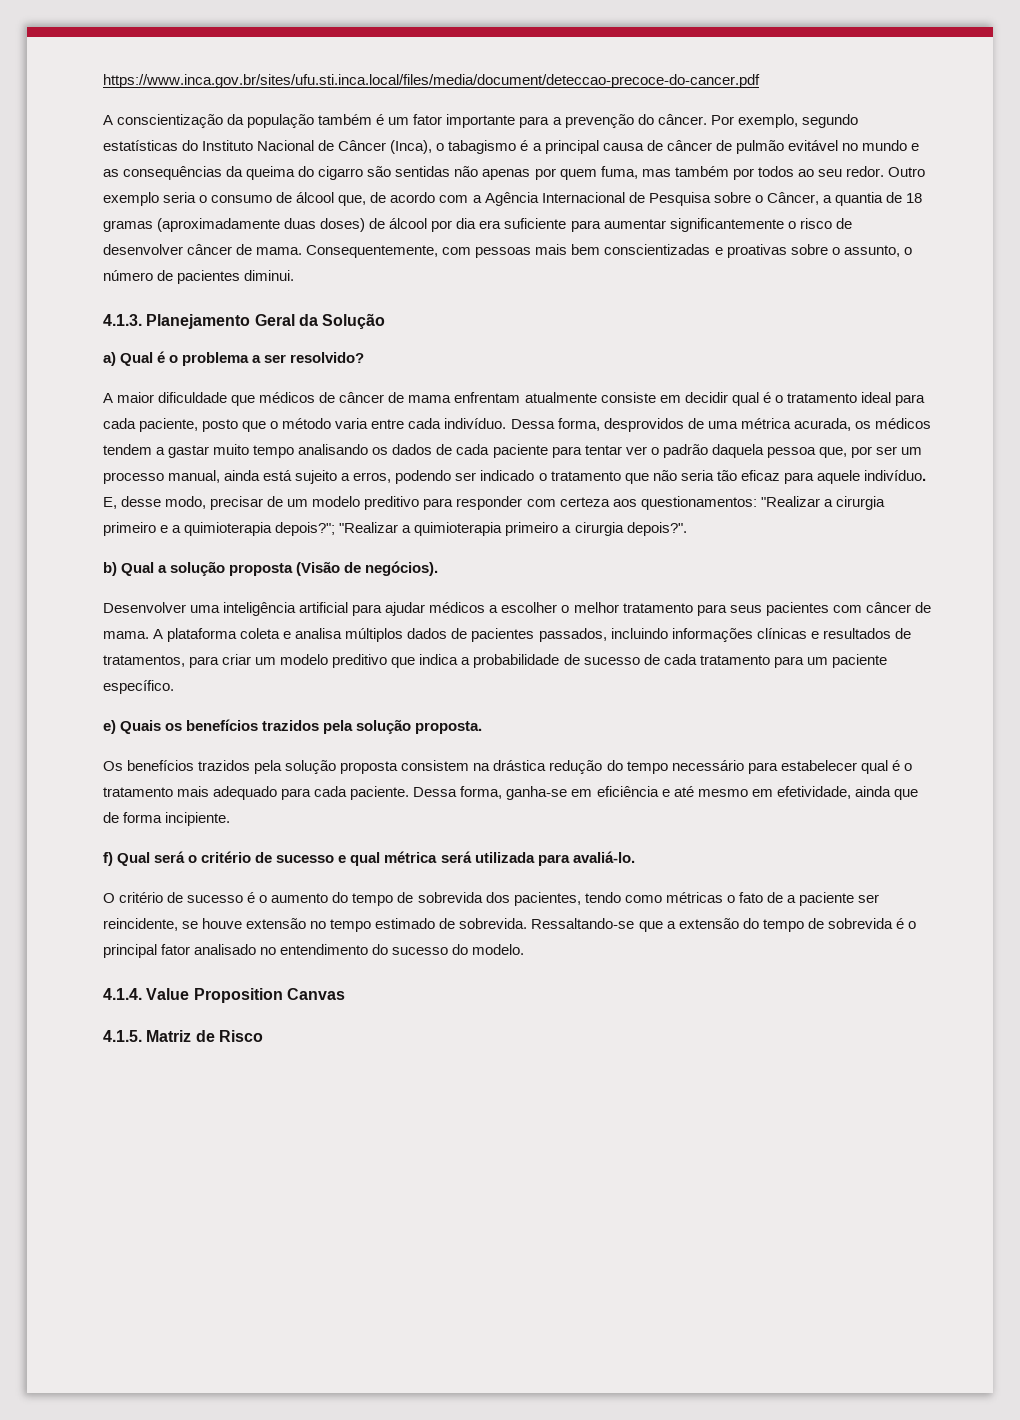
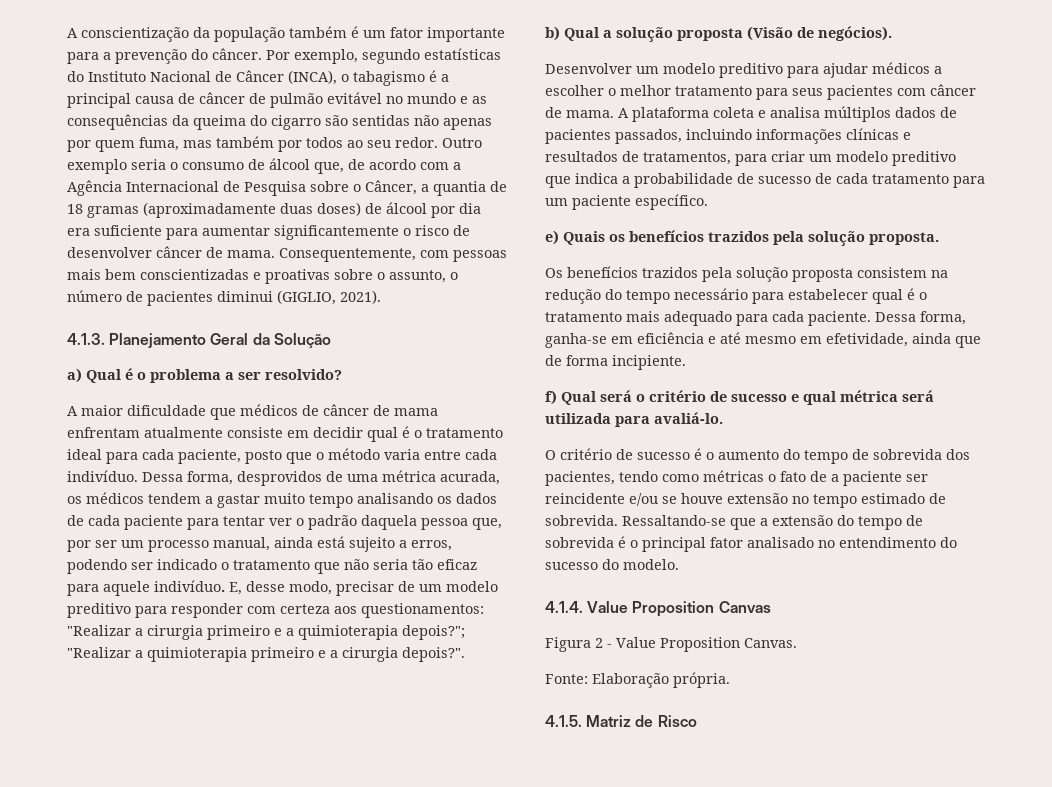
- https://www.inca.gov.br/sites/ufu.sti.inca.local/files/media/document/deteccao-precoce-do-cancer.pdf
- Por exemplo, segundo estatísticas do Instituto Nacional de Câncer (Inca), o tabagismo é a principal causa de câncer de pulmão evitável no mundo e as consequências da queima do cigarro são sentidas não apenas por quem fuma, mas também por todos ao seu redor.
+ Por exemplo, segundo estatísticas do Instituto Nacional de Câncer (INCA), o tabagismo é a principal causa de câncer de pulmão evitável no mundo e as consequências da queima do cigarro são sentidas não apenas por quem fuma, mas também por todos ao seu redor.
- Consequentemente, com pessoas mais bem conscientizadas e proativas sobre o assunto, o número de pacientes diminui.
+ Consequentemente, com pessoas mais bem conscientizadas e proativas sobre o assunto, o número de pacientes diminui (GIGLIO, 2021).
- E, desse modo, precisar de um modelo preditivo para responder com certeza aos questionamentos: "Realizar a cirurgia primeiro e a quimioterapia depois?"; "Realizar a quimioterapia primeiro a cirurgia depois?".
+ E, desse modo, precisar de um modelo preditivo para responder com certeza aos questionamentos: "Realizar a cirurgia primeiro e a quimioterapia depois?"; "Realizar a quimioterapia primeiro e a cirurgia depois?".
- Desenvolver uma inteligência artificial para ajudar médicos a escolher o melhor tratamento para seus pacientes com câncer de mama.
+ Desenvolver um modelo preditivo para ajudar médicos a escolher o melhor tratamento para seus pacientes com câncer de mama.
- Os benefícios trazidos pela solução proposta consistem na drástica redução do tempo necessário para estabelecer qual é o tratamento mais adequado para cada paciente.
+ Os benefícios trazidos pela solução proposta consistem na redução do tempo necessário para estabelecer qual é o tratamento mais adequado para cada paciente.
- O critério de sucesso é o aumento do tempo de sobrevida dos pacientes, tendo como métricas o fato de a paciente ser reincidente, se houve extensão no tempo estimado de sobrevida.
+ O critério de sucesso é o aumento do tempo de sobrevida dos pacientes, tendo como métricas o fato de a paciente ser reincidente e/ou se houve extensão no tempo estimado de sobrevida.
+ Figura 2 - Value Proposition Canvas.
+ Fonte: Elaboração própria.

